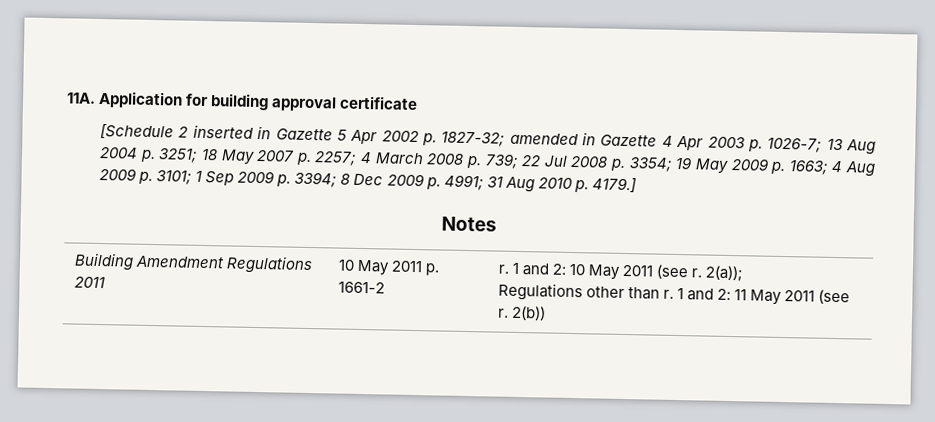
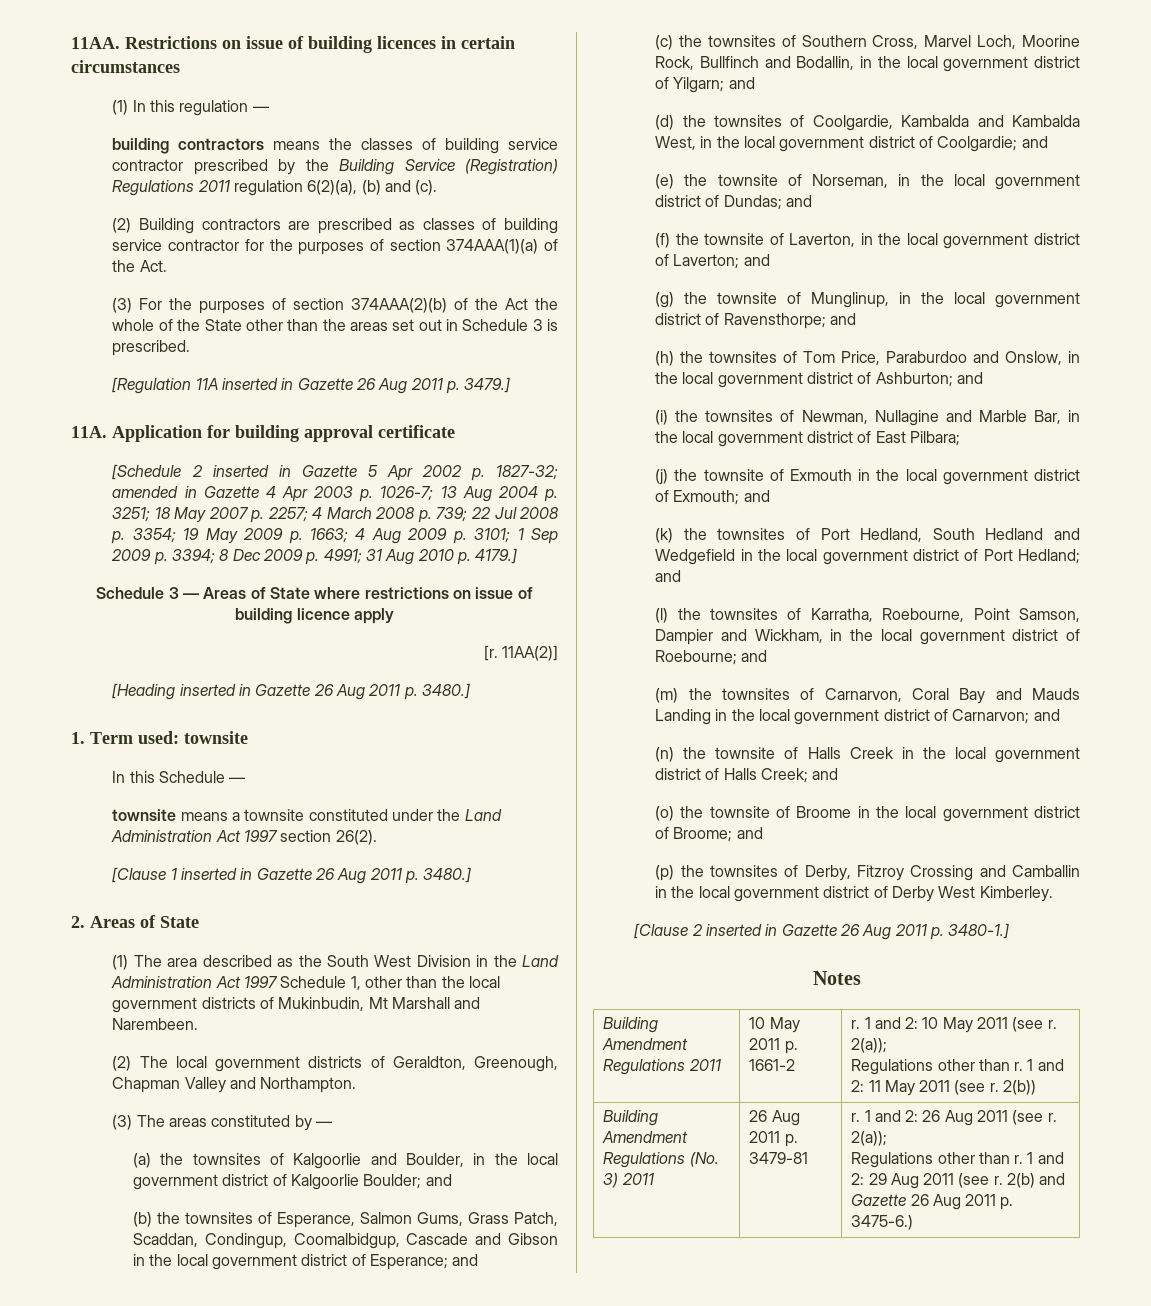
+ 11AA. Restrictions on issue of building licences in certain circumstances
+ (1) In this regulation —
+ building contractors means the classes of building service contractor prescribed by the Building Service (Registration) Regulations 2011 regulation 6(2)(a), (b) and (c).
+ (2) Building contractors are prescribed as classes of building service contractor for the purposes of section 374AAA(1)(a) of the Act.
+ (3) For the purposes of section 374AAA(2)(b) of the Act the whole of the State other than the areas set out in Schedule 3 is prescribed.
+ [Regulation 11A inserted in Gazette 26 Aug 2011 p. 3479.]
+ Schedule 3 — Areas of State where restrictions on issue of building licence apply
+ [r. 11AA(2)]
+ [Heading inserted in Gazette 26 Aug 2011 p. 3480.]
+ 1. Term used: townsite
+ In this Schedule —
+ townsite means a townsite constituted under the Land Administration Act 1997 section 26(2).
+ [Clause 1 inserted in Gazette 26 Aug 2011 p. 3480.]
+ 2. Areas of State
+ (1) The area described as the South West Division in the Land Administration Act 1997 Schedule 1, other than the local government districts of Mukinbudin, Mt Marshall and Narembeen.
+ (2) The local government districts of Geraldton, Greenough, Chapman Valley and Northampton.
+ (3) The areas constituted by —
+ (a) the townsites of Kalgoorlie and Boulder, in the local government district of Kalgoorlie Boulder; and
+ (b) the townsites of Esperance, Salmon Gums, Grass Patch, Scaddan, Condingup, Coomalbidgup, Cascade and Gibson in the local government district of Esperance; and
+ (c) the townsites of Southern Cross, Marvel Loch, Moorine Rock, Bullfinch and Bodallin, in the local government district of Yilgarn; and
+ (d) the townsites of Coolgardie, Kambalda and Kambalda West, in the local government district of Coolgardie; and
+ (e) the townsite of Norseman, in the local government district of Dundas; and
+ (f) the townsite of Laverton, in the local government district of Laverton; and
+ (g) the townsite of Munglinup, in the local government district of Ravensthorpe; and
+ (h) the townsites of Tom Price, Paraburdoo and Onslow, in the local government district of Ashburton; and
+ (i) the townsites of Newman, Nullagine and Marble Bar, in the local government district of East Pilbara;
+ (j) the townsite of Exmouth in the local government district of Exmouth; and
+ (k) the townsites of Port Hedland, South Hedland and Wedgefield in the local government district of Port Hedland; and
+ (l) the townsites of Karratha, Roebourne, Point Samson, Dampier and Wickham, in the local government district of Roebourne; and
+ (m) the townsites of Carnarvon, Coral Bay and Mauds Landing in the local government district of Carnarvon; and
+ (n) the townsite of Halls Creek in the local government district of Halls Creek; and
+ (o) the townsite of Broome in the local government district of Broome; and
+ (p) the townsites of Derby, Fitzroy Crossing and Camballin in the local government district of Derby West Kimberley.
+ [Clause 2 inserted in Gazette 26 Aug 2011 p. 3480-1.]
+ Building Amendment Regulations (No. 3) 2011 | 26 Aug 2011 p. 3479-81 | r. 1 and 2: 26 Aug 2011 (see r. 2(a));
+ Regulations other than r. 1 and 2: 29 Aug 2011 (see r. 2(b) and Gazette 26 Aug 2011 p. 3475-6.)

